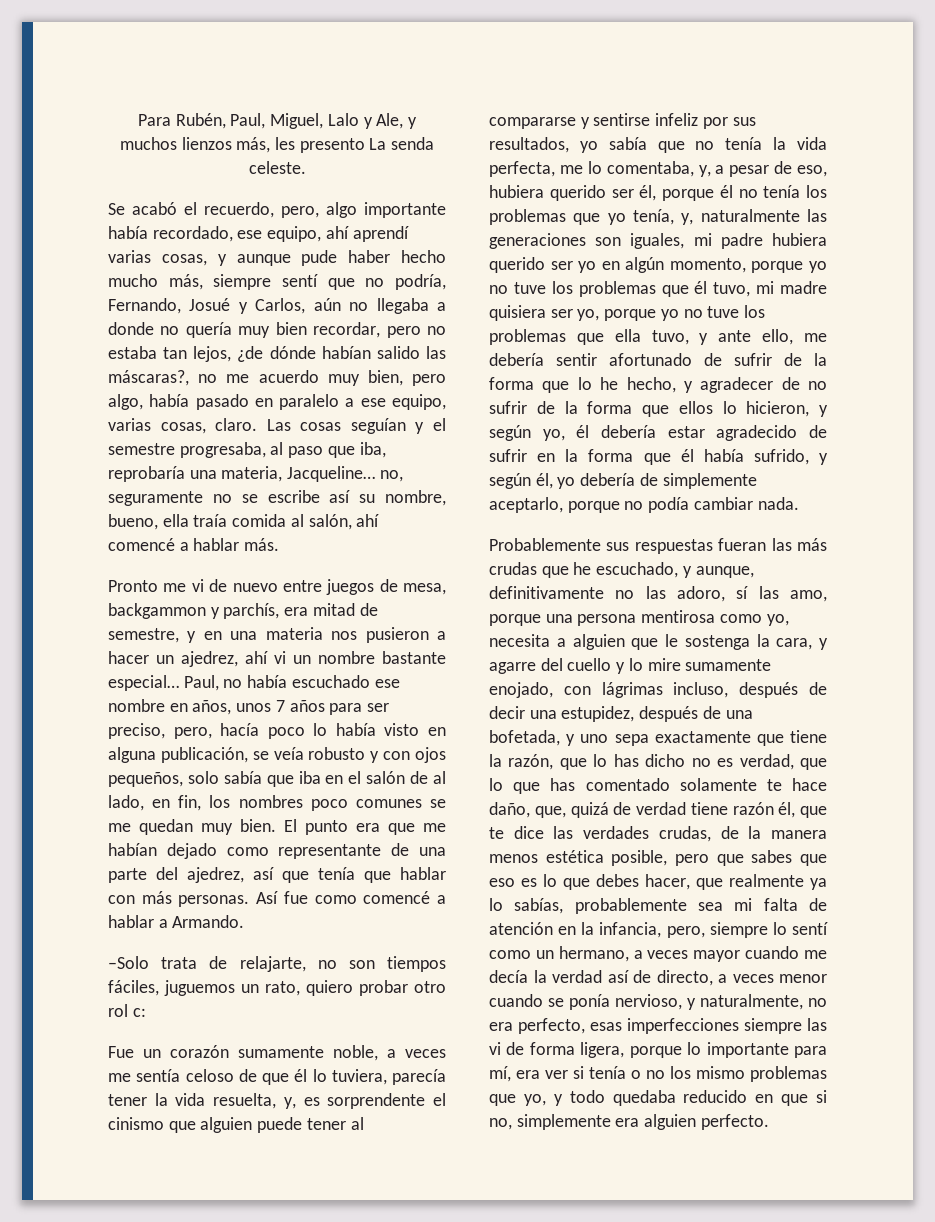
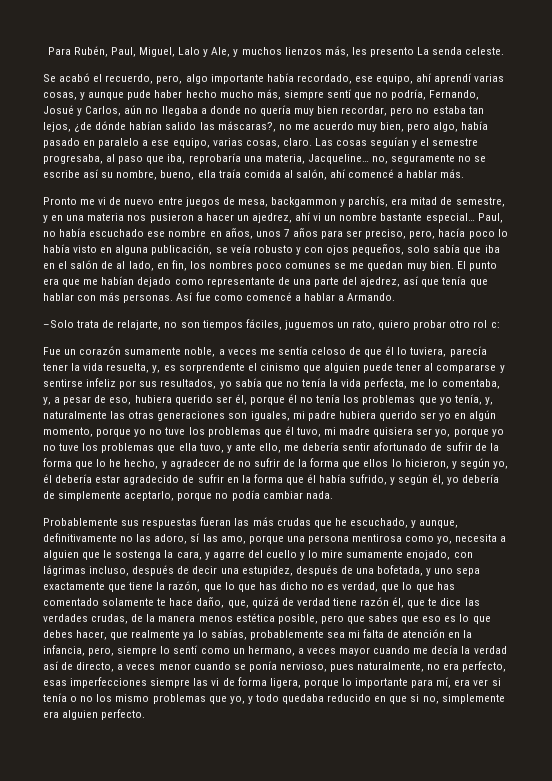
- Fue un corazón sumamente noble, a veces me sentía celoso de que él lo tuviera, parecía tener la vida resuelta, y, es sorprendente el cinismo que alguien puede tener al compararse y sentirse infeliz por sus resultados, yo sabía que no tenía la vida perfecta, me lo comentaba, y, a pesar de eso, hubiera querido ser él, porque él no tenía los problemas que yo tenía, y, naturalmente las generaciones son iguales, mi padre hubiera querido ser yo en algún momento, porque yo no tuve los problemas que él tuvo, mi madre quisiera ser yo, porque yo no tuve los problemas que ella tuvo, y ante ello, me debería sentir afortunado de sufrir de la forma que lo he hecho, y agradecer de no sufrir de la forma que ellos lo hicieron, y según yo, él debería estar agradecido de sufrir en la forma que él había sufrido, y según él, yo debería de simplemente aceptarlo, porque no podía cambiar nada.
+ Fue un corazón sumamente noble, a veces me sentía celoso de que él lo tuviera, parecía tener la vida resuelta, y, es sorprendente el cinismo que alguien puede tener al compararse y sentirse infeliz por sus resultados, yo sabía que no tenía la vida perfecta, me lo comentaba, y, a pesar de eso, hubiera querido ser él, porque él no tenía los problemas que yo tenía, y, naturalmente las otras generaciones son iguales, mi padre hubiera querido ser yo en algún momento, porque yo no tuve los problemas que él tuvo, mi madre quisiera ser yo, porque yo no tuve los problemas que ella tuvo, y ante ello, me debería sentir afortunado de sufrir de la forma que lo he hecho, y agradecer de no sufrir de la forma que ellos lo hicieron, y según yo, él debería estar agradecido de sufrir en la forma que él había sufrido, y según él, yo debería de simplemente aceptarlo, porque no podía cambiar nada.
- Probablemente sus respuestas fueran las más crudas que he escuchado, y aunque, definitivamente no las adoro, sí las amo, porque una persona mentirosa como yo, necesita a alguien que le sostenga la cara, y agarre del cuello y lo mire sumamente enojado, con lágrimas incluso, después de decir una estupidez, después de una bofetada, y uno sepa exactamente que tiene la razón, que lo has dicho no es verdad, que lo que has comentado solamente te hace daño, que, quizá de verdad tiene razón él, que te dice las verdades crudas, de la manera menos estética posible, pero que sabes que eso es lo que debes hacer, que realmente ya lo sabías, probablemente sea mi falta de atención en la infancia, pero, siempre lo sentí como un hermano, a veces mayor cuando me decía la verdad así de directo, a veces menor cuando se ponía nervioso, y naturalmente, no era perfecto, esas imperfecciones siempre las vi de forma ligera, porque lo importante para mí, era ver si tenía o no los mismo problemas que yo, y todo quedaba reducido en que si no, simplemente era alguien perfecto.
+ Probablemente sus respuestas fueran las más crudas que he escuchado, y aunque, definitivamente no las adoro, sí las amo, porque una persona mentirosa como yo, necesita a alguien que le sostenga la cara, y agarre del cuello y lo mire sumamente enojado, con lágrimas incluso, después de decir una estupidez, después de una bofetada, y uno sepa exactamente que tiene la razón, que lo que has dicho no es verdad, que lo que has comentado solamente te hace daño, que, quizá de verdad tiene razón él, que te dice las verdades crudas, de la manera menos estética posible, pero que sabes que eso es lo que debes hacer, que realmente ya lo sabías, probablemente sea mi falta de atención en la infancia, pero, siempre lo sentí como un hermano, a veces mayor cuando me decía la verdad así de directo, a veces menor cuando se ponía nervioso, pues naturalmente, no era perfecto, esas imperfecciones siempre las vi de forma ligera, porque lo importante para mí, era ver si tenía o no los mismo problemas que yo, y todo quedaba reducido en que si no, simplemente era alguien perfecto.

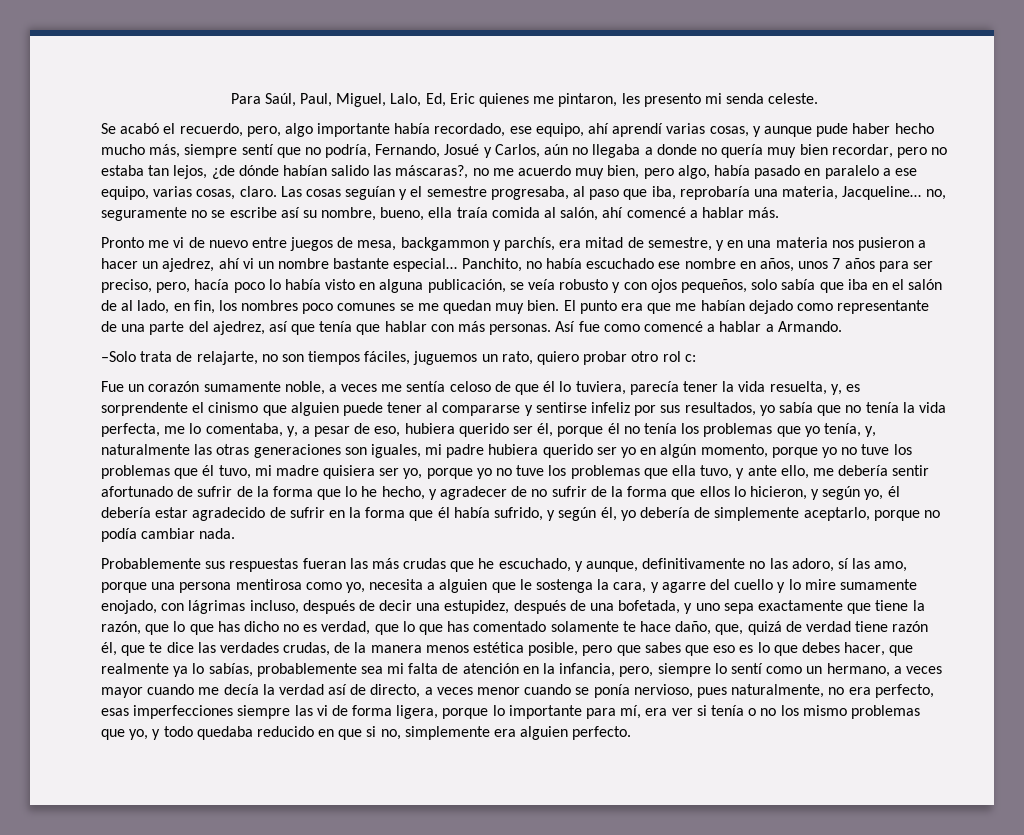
- Para Rubén, Paul, Miguel, Lalo y Ale, y muchos lienzos más, les presento La senda celeste.
+ Para Saúl, Paul, Miguel, Lalo, Ed, Eric quienes me pintaron, les presento mi senda celeste.
- Paul, no había escuchado ese nombre en años, unos 7 años para ser preciso, pero, hacía poco lo había visto en alguna publicación, se veía robusto y con ojos pequeños, solo sabía que iba en el salón de al lado, en fin, los nombres poco comunes se me quedan muy bien.
+ Panchito, no había escuchado ese nombre en años, unos 7 años para ser preciso, pero, hacía poco lo había visto en alguna publicación, se veía robusto y con ojos pequeños, solo sabía que iba en el salón de al lado, en fin, los nombres poco comunes se me quedan muy bien.

